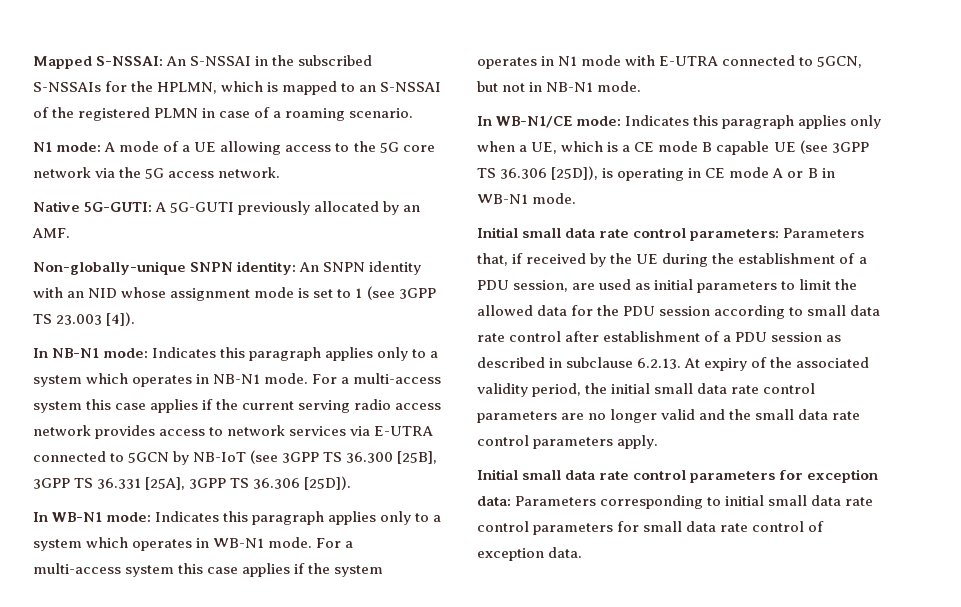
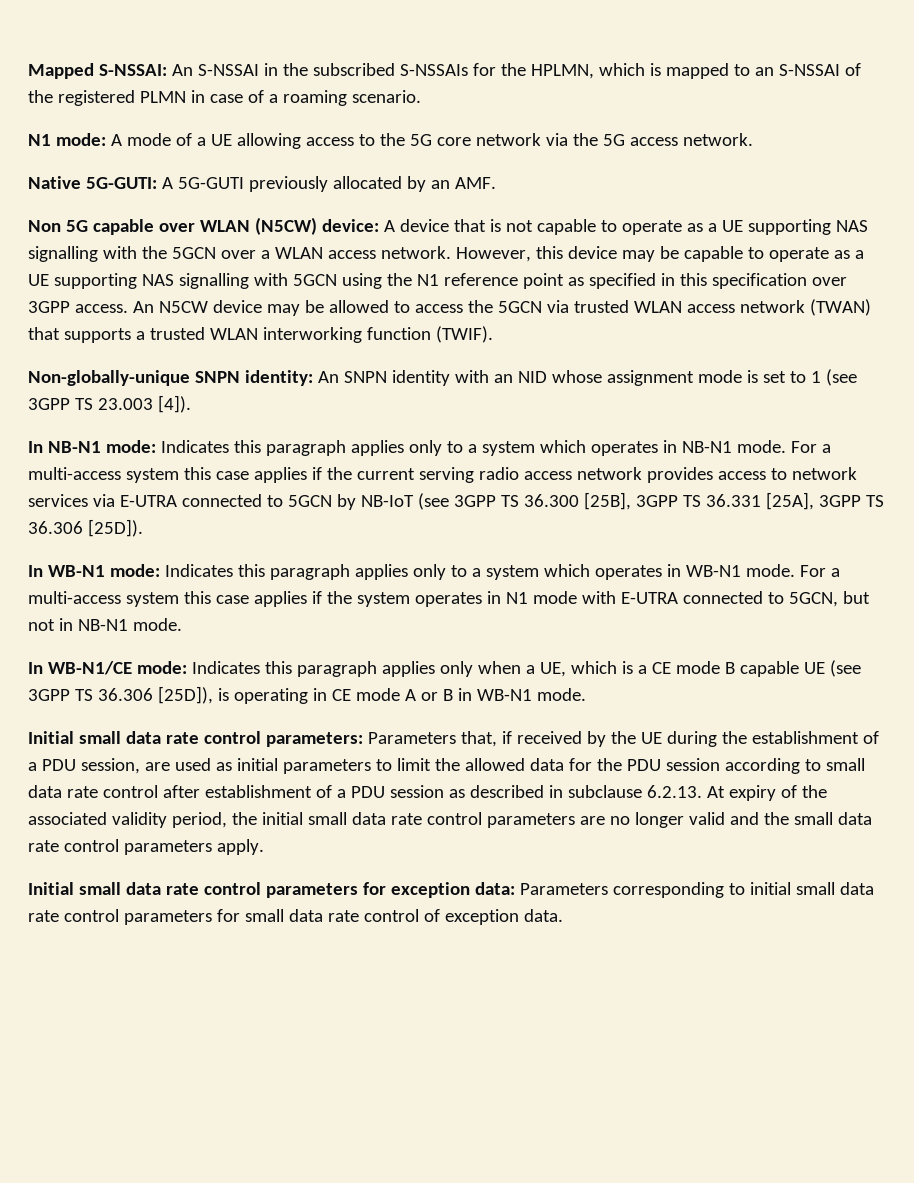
+ Non 5G capable over WLAN (N5CW) device: A device that is not capable to operate as a UE supporting NAS signalling with the 5GCN over a WLAN access network. However, this device may be capable to operate as a UE supporting NAS signalling with 5GCN using the N1 reference point as specified in this specification over 3GPP access. An N5CW device may be allowed to access the 5GCN via trusted WLAN access network (TWAN) that supports a trusted WLAN interworking function (TWIF).

